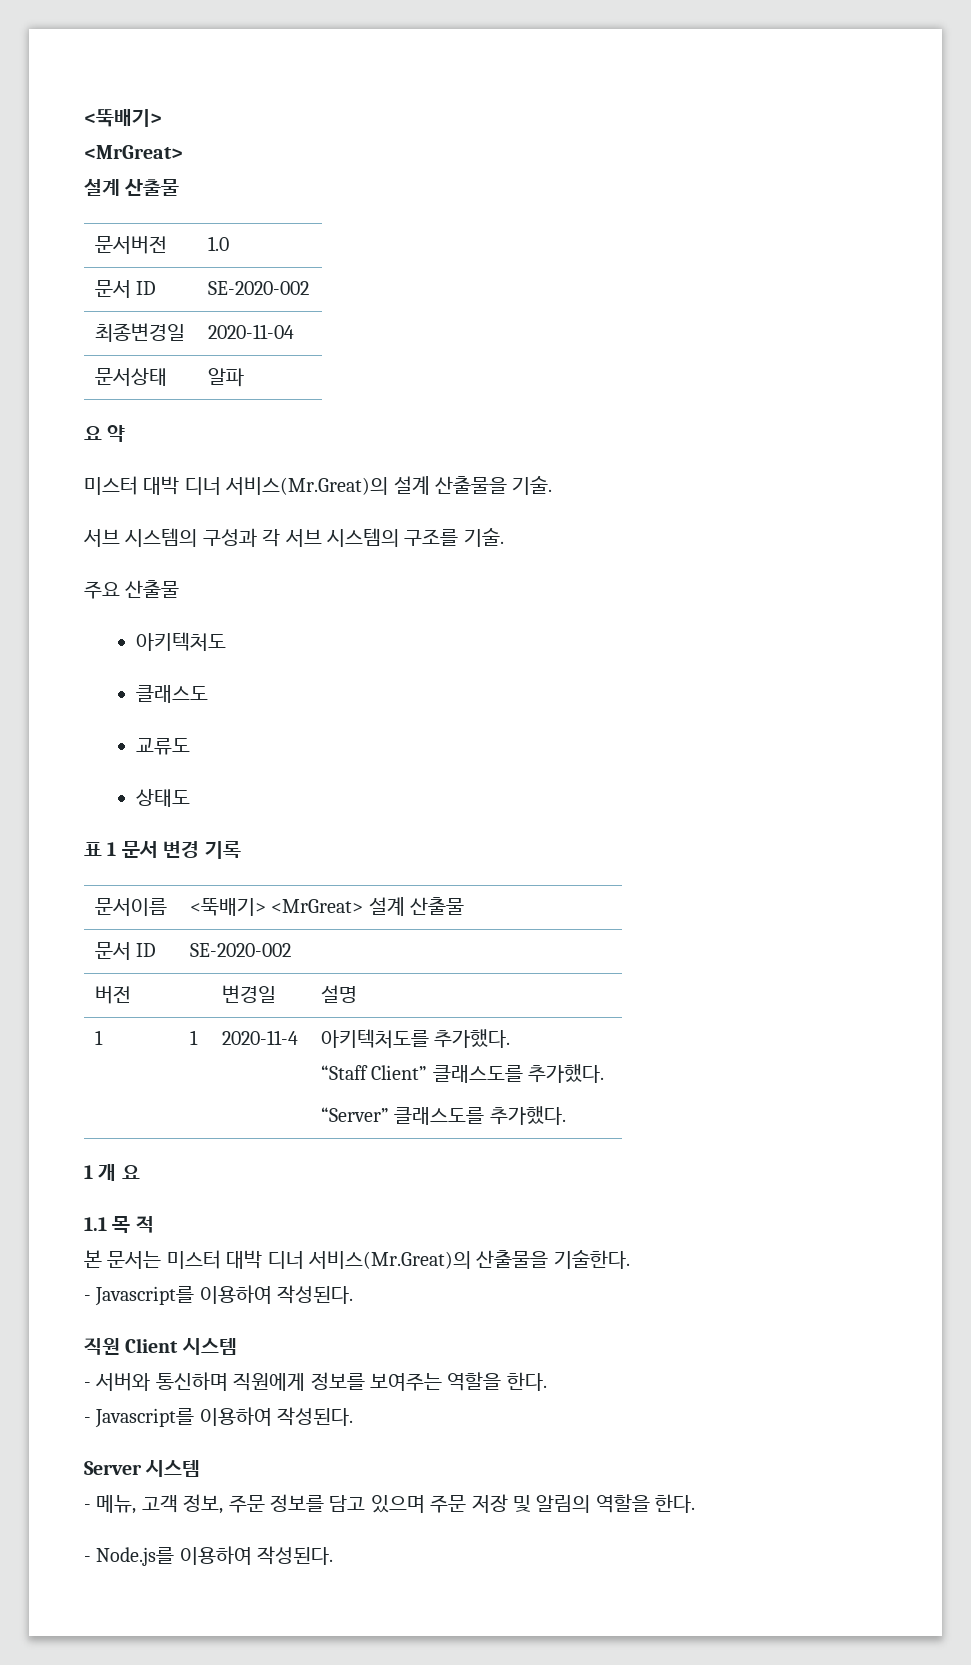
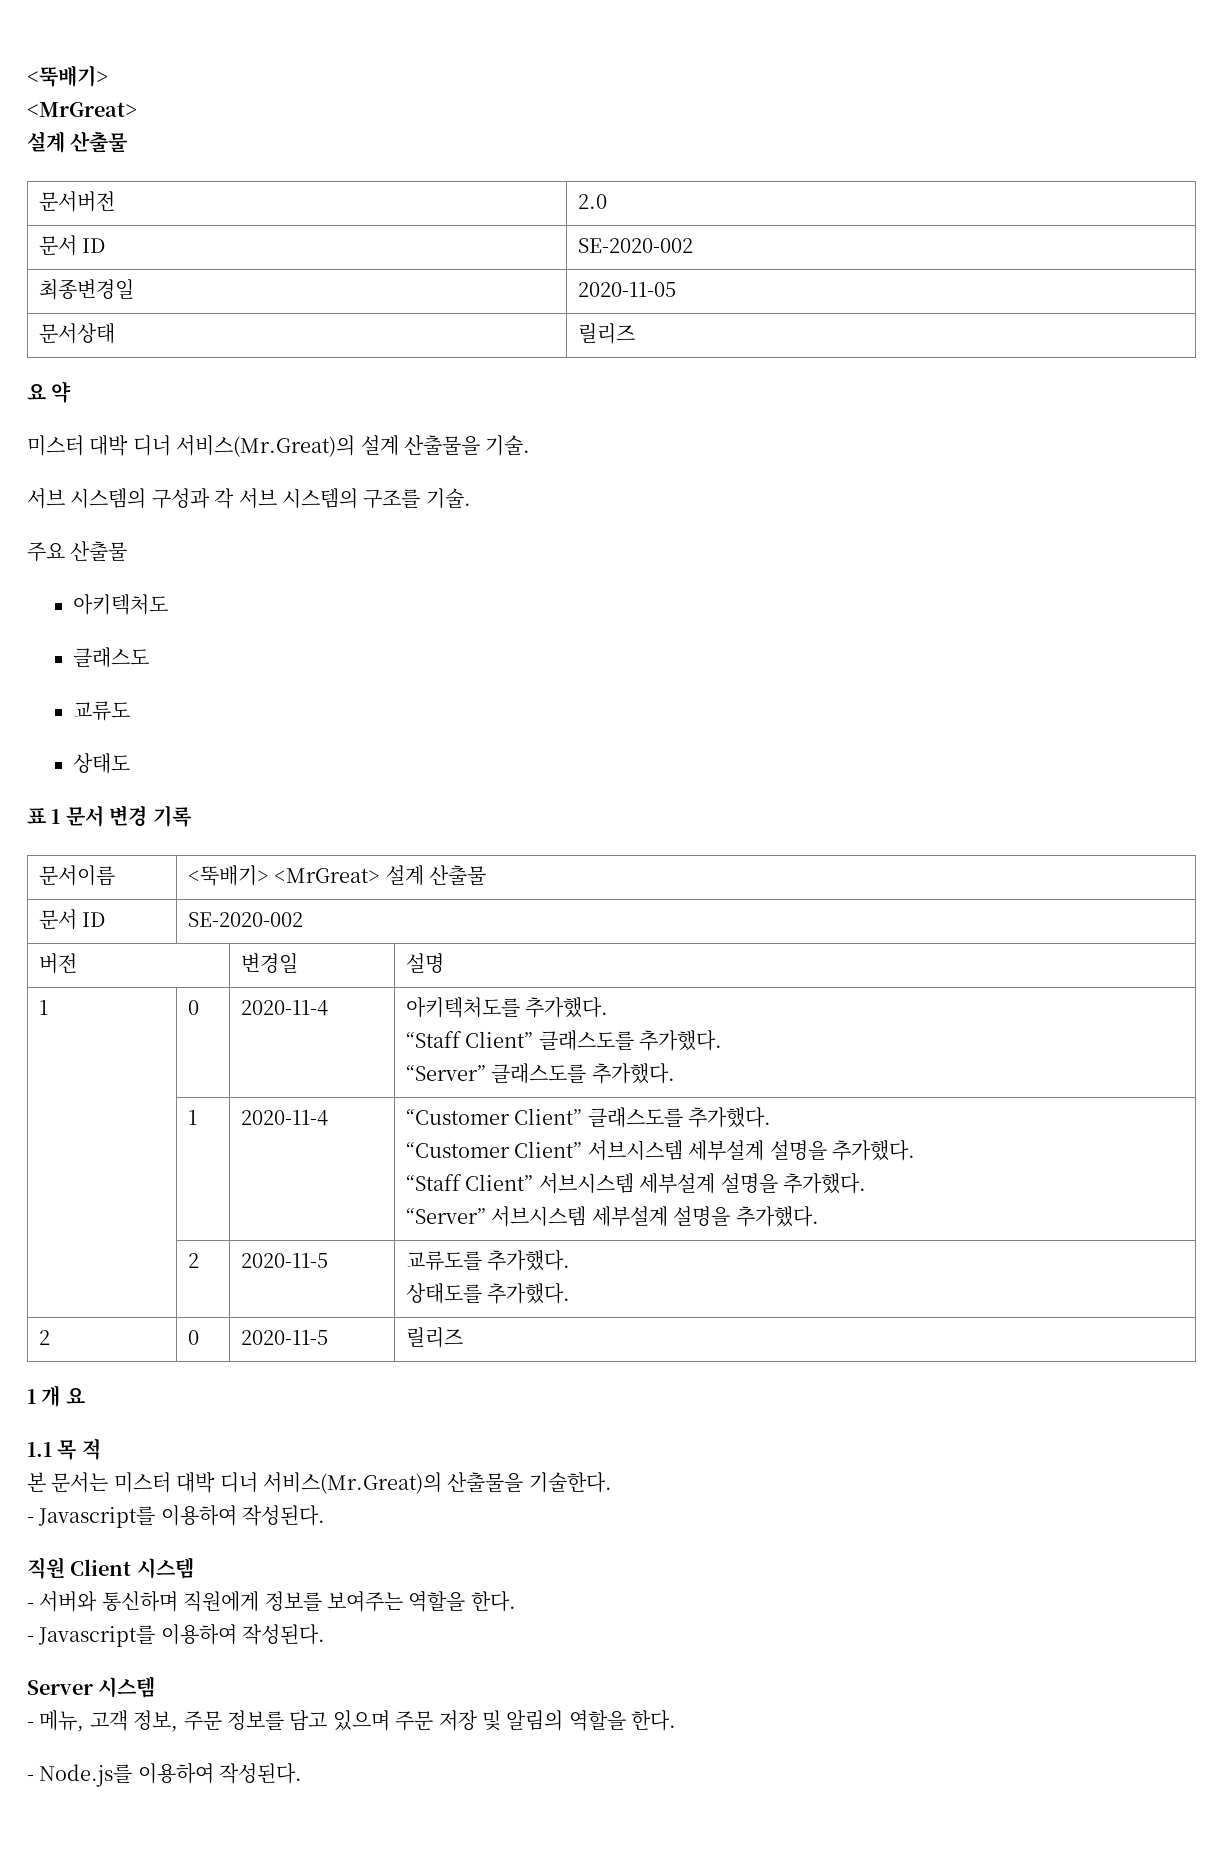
- 문서버전 | 1.0
+ 문서버전 | 2.0
- 최종변경일 | 2020-11-04
+ 최종변경일 | 2020-11-05
- 문서상태 | 알파
+ 문서상태 | 릴리즈
- 1 | 1 | 2020-11-4 | 아키텍처도를 추가했다.
+ 1 | 0 | 2020-11-4 | 아키텍처도를 추가했다.
+ | 1 | 2020-11-4 | “Customer Client” 클래스도를 추가했다.
+ “Customer Client” 서브시스템 세부설계 설명을 추가했다.
+ “Staff Client” 서브시스템 세부설계 설명을 추가했다.
+ “Server” 서브시스템 세부설계 설명을 추가했다.
+ | 2 | 2020-11-5 | 교류도를 추가했다.
+ 상태도를 추가했다.
+ 2 | 0 | 2020-11-5 | 릴리즈

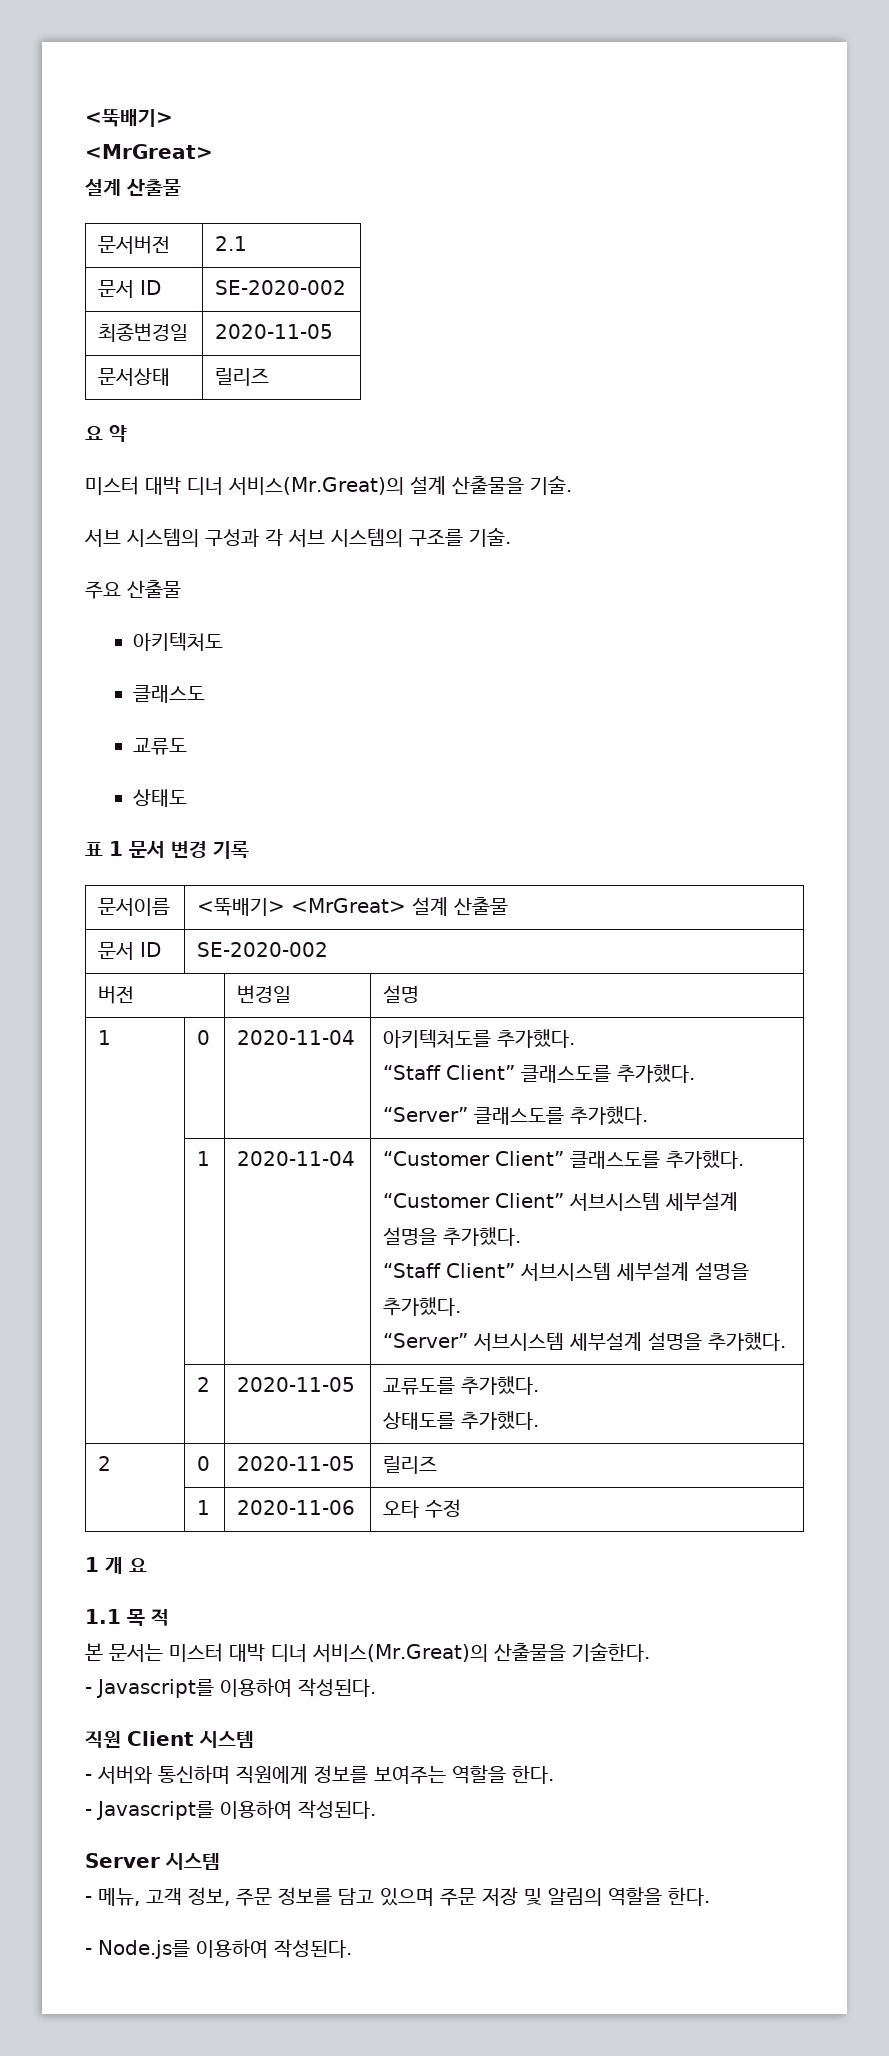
- 문서버전 | 2.0
+ 문서버전 | 2.1
- 1 | 0 | 2020-11-4 | 아키텍처도를 추가했다.
+ 1 | 0 | 2020-11-04 | 아키텍처도를 추가했다.
- | 1 | 2020-11-4 | “Customer Client” 클래스도를 추가했다.
+ | 1 | 2020-11-04 | “Customer Client” 클래스도를 추가했다.
- | 2 | 2020-11-5 | 교류도를 추가했다.
+ | 2 | 2020-11-05 | 교류도를 추가했다.
- 2 | 0 | 2020-11-5 | 릴리즈
+ 2 | 0 | 2020-11-05 | 릴리즈
+ | 1 | 2020-11-06 | 오타 수정

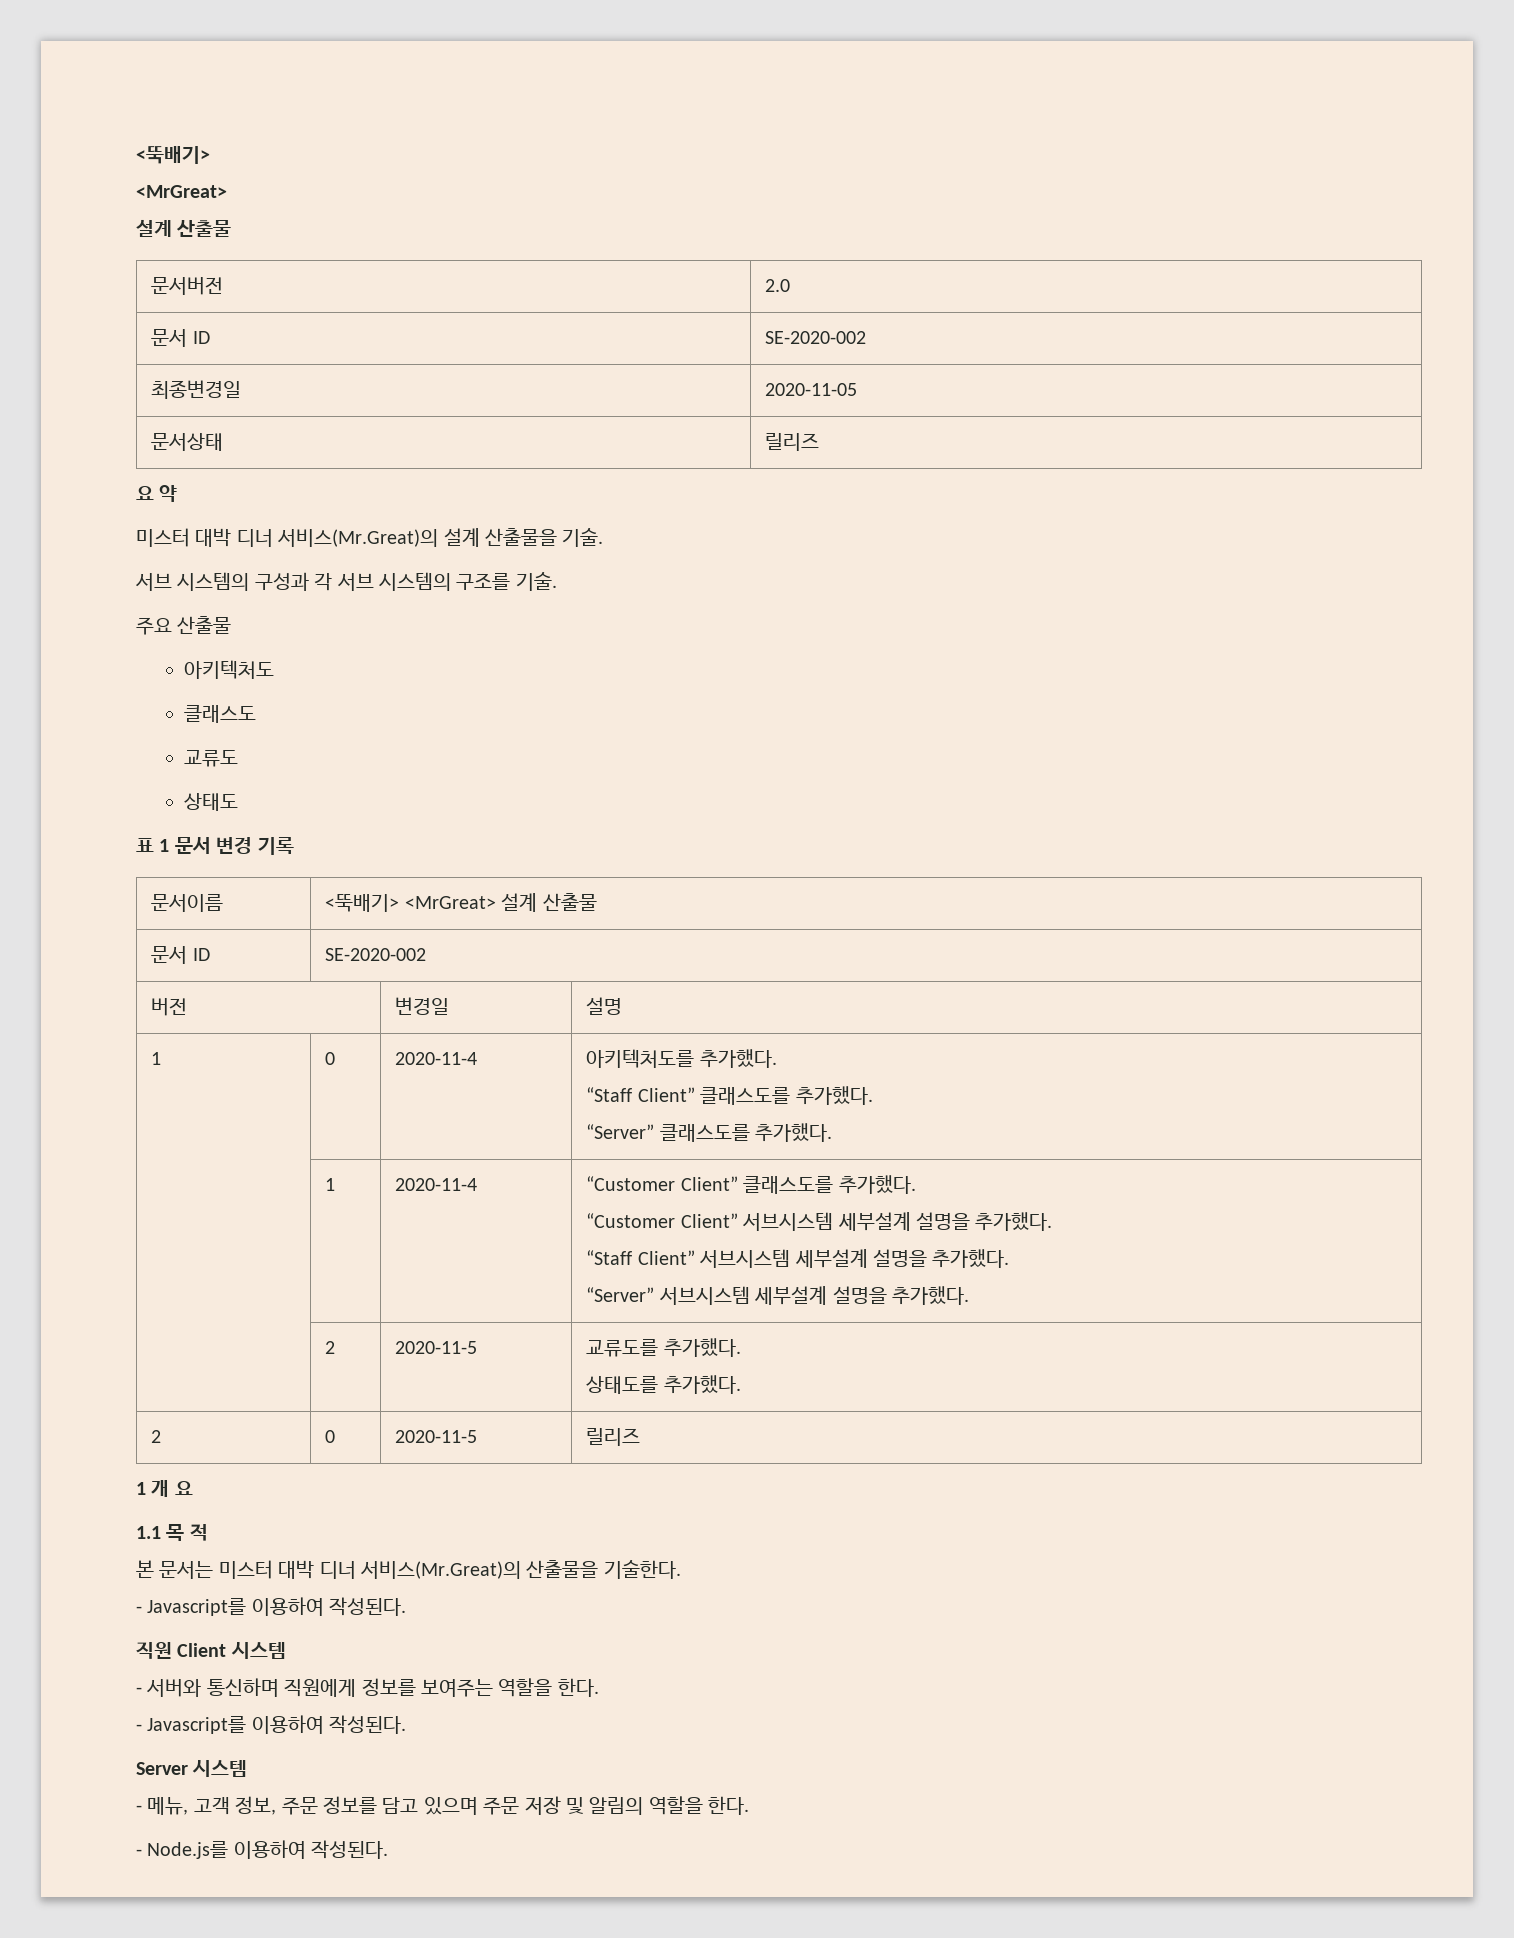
- 문서버전 | 2.1
+ 문서버전 | 2.0
- 1 | 0 | 2020-11-04 | 아키텍처도를 추가했다.
+ 1 | 0 | 2020-11-4 | 아키텍처도를 추가했다.
- | 1 | 2020-11-04 | “Customer Client” 클래스도를 추가했다.
+ | 1 | 2020-11-4 | “Customer Client” 클래스도를 추가했다.
- | 2 | 2020-11-05 | 교류도를 추가했다.
+ | 2 | 2020-11-5 | 교류도를 추가했다.
- 2 | 0 | 2020-11-05 | 릴리즈
- | 1 | 2020-11-06 | 오타 수정
+ 2 | 0 | 2020-11-5 | 릴리즈

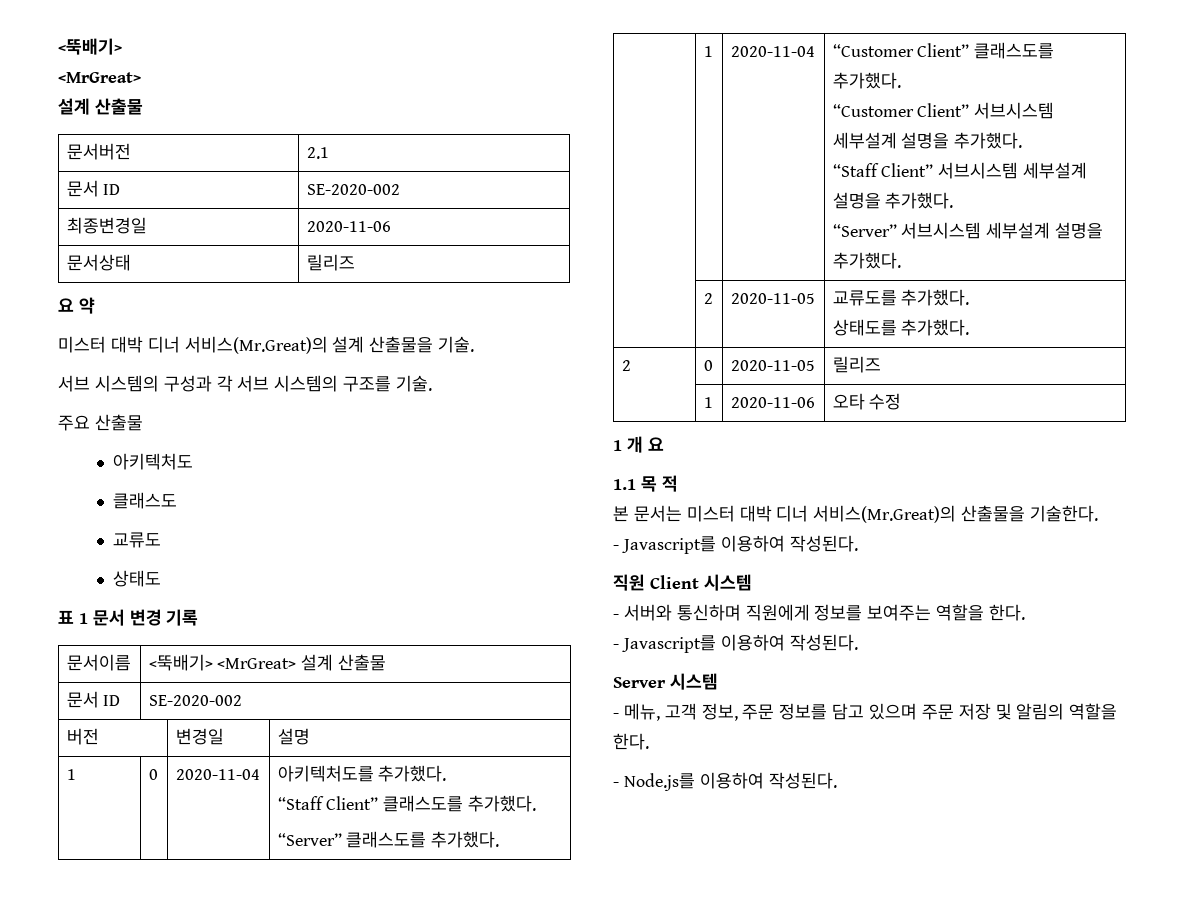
- 문서버전 | 2.0
+ 문서버전 | 2.1
- 최종변경일 | 2020-11-05
+ 최종변경일 | 2020-11-06
- 1 | 0 | 2020-11-4 | 아키텍처도를 추가했다.
+ 1 | 0 | 2020-11-04 | 아키텍처도를 추가했다.
- | 1 | 2020-11-4 | “Customer Client” 클래스도를 추가했다.
+ | 1 | 2020-11-04 | “Customer Client” 클래스도를 추가했다.
- | 2 | 2020-11-5 | 교류도를 추가했다.
+ | 2 | 2020-11-05 | 교류도를 추가했다.
- 2 | 0 | 2020-11-5 | 릴리즈
+ 2 | 0 | 2020-11-05 | 릴리즈
+ | 1 | 2020-11-06 | 오타 수정

